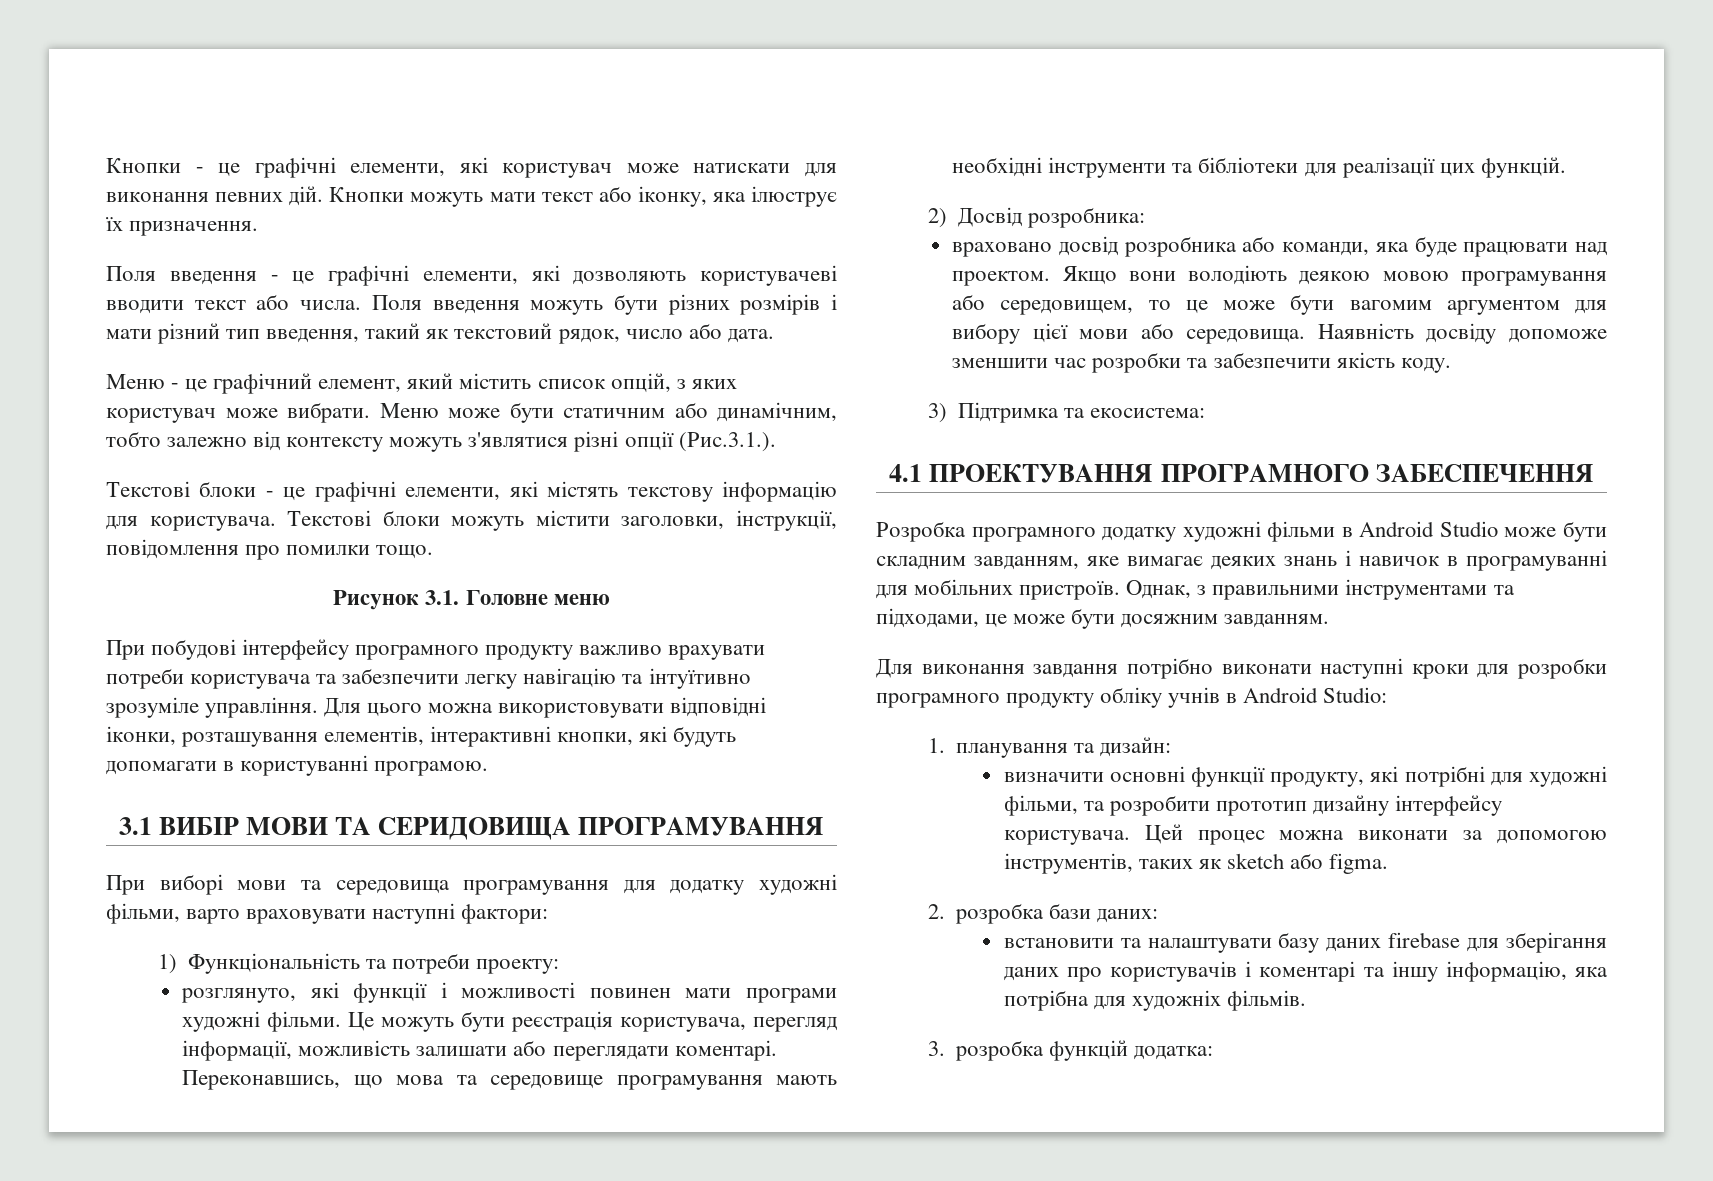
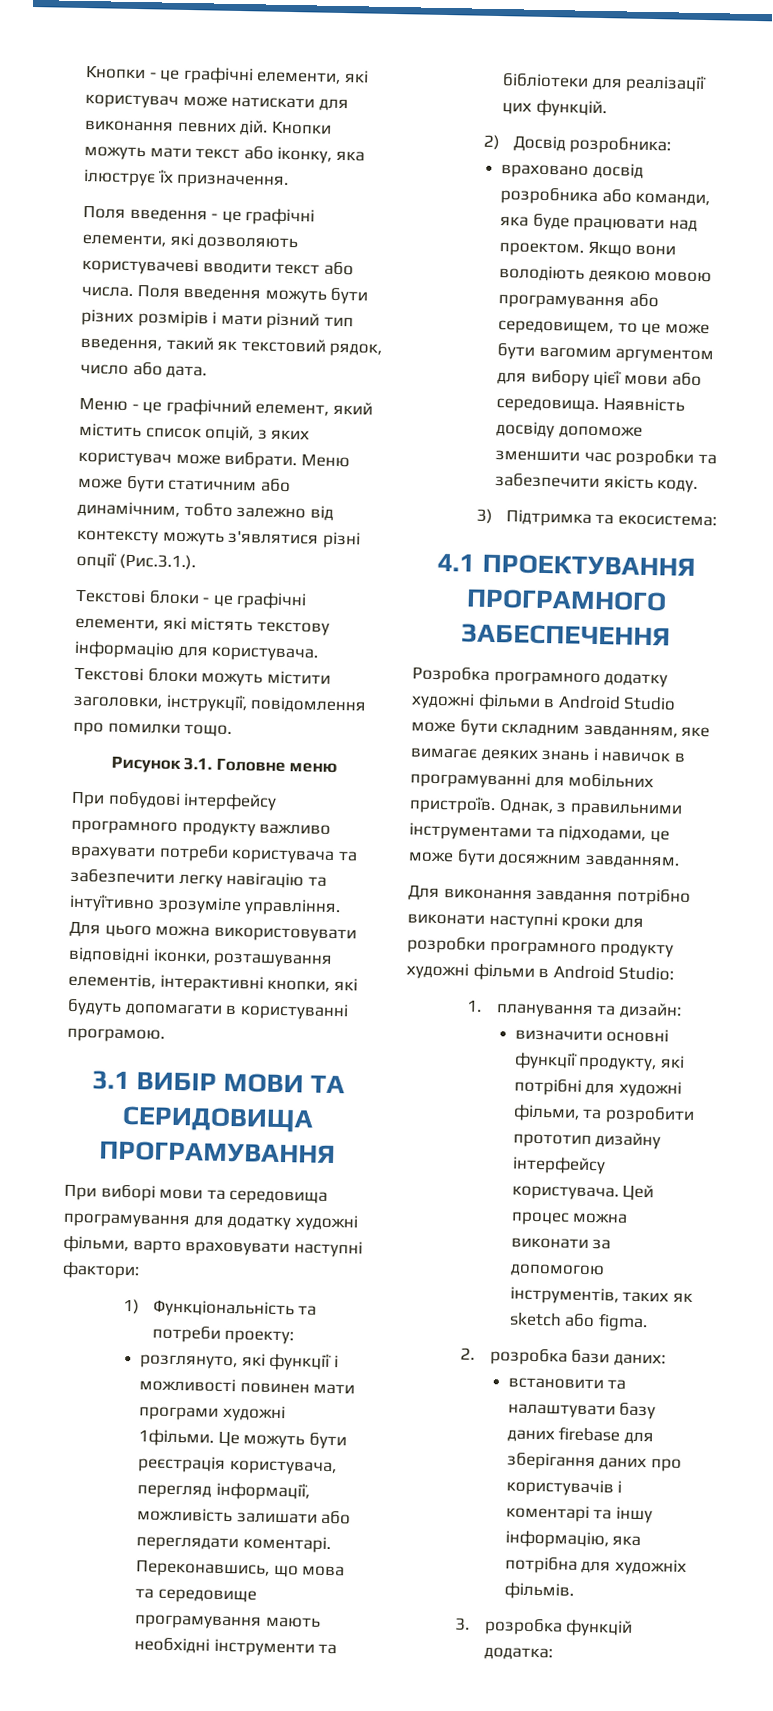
- розглянуто, які функції і можливості повинен мати програми художні фільми.
+ розглянуто, які функції і можливості повинен мати програми художні 1фільми.
- Для виконання завдання потрібно виконати наступні кроки для розробки програмного продукту обліку учнів в Android Studio:
+ Для виконання завдання потрібно виконати наступні кроки для розробки програмного продукту художні фільми в Android Studio:

